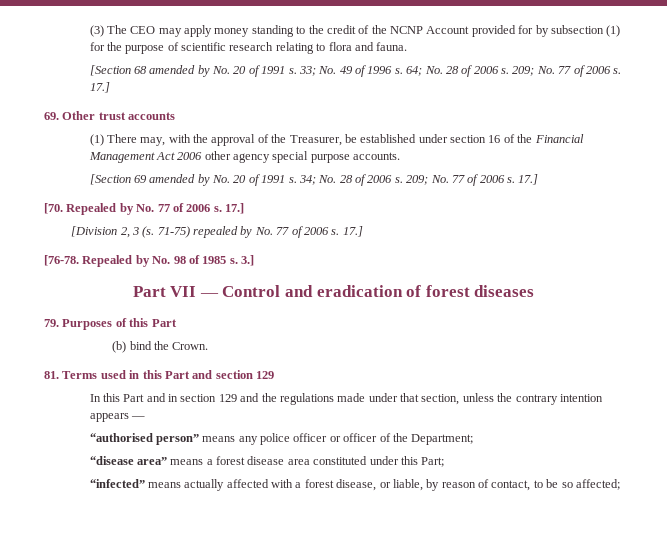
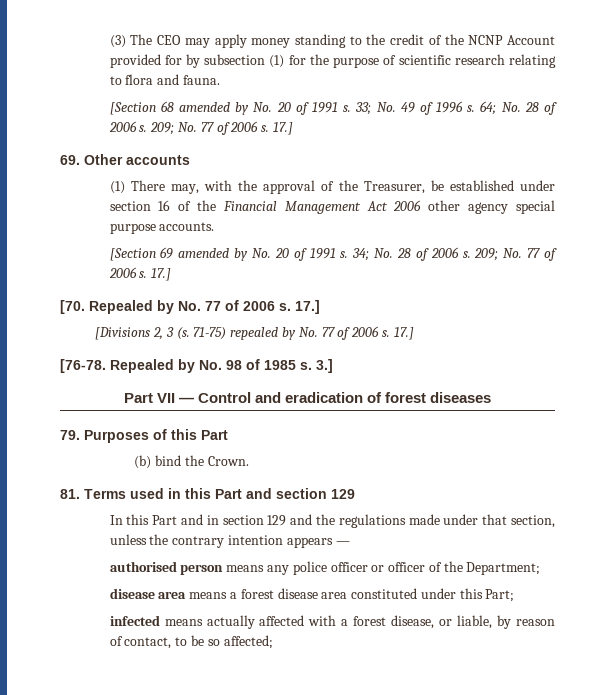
- 69. Other trust accounts
+ 69. Other accounts
- [Division 2, 3 (s.
+ [Divisions 2, 3 (s.
- “authorised person” means any police officer or officer of the Department;
+ authorised person means any police officer or officer of the Department;
- “disease area” means a forest disease area constituted under this Part;
+ disease area means a forest disease area constituted under this Part;
- “infected” means actually affected with a forest disease, or liable, by reason of contact, to be so affected;
+ infected means actually affected with a forest disease, or liable, by reason of contact, to be so affected;

